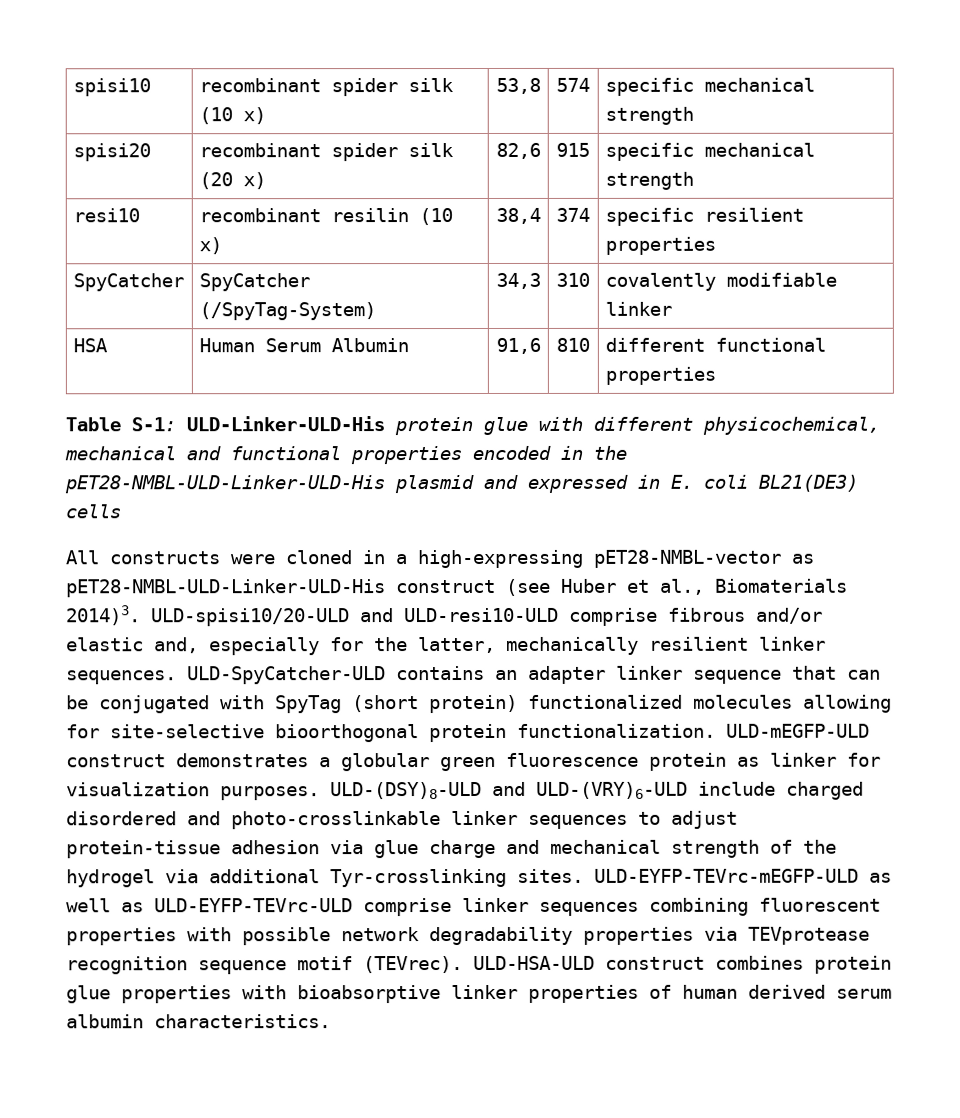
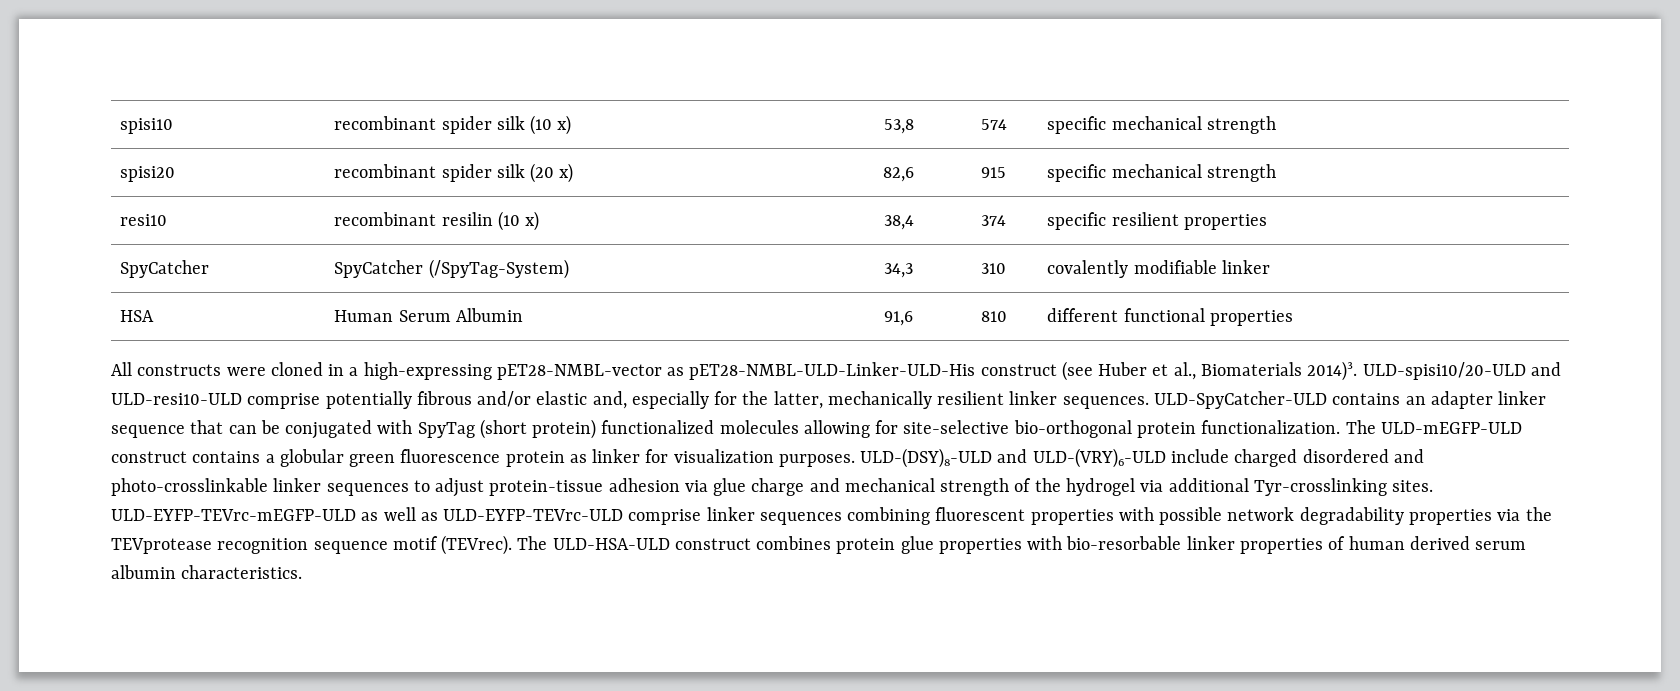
- Table S-1: ULD-Linker-ULD-His protein glue with different physicochemical, mechanical and functional properties encoded in the pET28-NMBL-ULD-Linker-ULD-His plasmid and expressed in E. coli BL21(DE3) cells
- ULD-spisi10/20-ULD and ULD-resi10-ULD comprise fibrous and/or elastic and, especially for the latter, mechanically resilient linker sequences.
+ ULD-spisi10/20-ULD and ULD-resi10-ULD comprise potentially fibrous and/or elastic and, especially for the latter, mechanically resilient linker sequences.
- ULD-SpyCatcher-ULD contains an adapter linker sequence that can be conjugated with SpyTag (short protein) functionalized molecules allowing for site-selective bioorthogonal protein functionalization.
+ ULD-SpyCatcher-ULD contains an adapter linker sequence that can be conjugated with SpyTag (short protein) functionalized molecules allowing for site-selective bio-orthogonal protein functionalization.
- ULD-mEGFP-ULD construct demonstrates a globular green fluorescence protein as linker for visualization purposes.
+ The ULD-mEGFP-ULD construct contains a globular green fluorescence protein as linker for visualization purposes.
- ULD-EYFP-TEVrc-mEGFP-ULD as well as ULD-EYFP-TEVrc-ULD comprise linker sequences combining fluorescent properties with possible network degradability properties via TEVprotease recognition sequence motif (TEVrec).
+ ULD-EYFP-TEVrc-mEGFP-ULD as well as ULD-EYFP-TEVrc-ULD comprise linker sequences combining fluorescent properties with possible network degradability properties via the TEVprotease recognition sequence motif (TEVrec).
- ULD-HSA-ULD construct combines protein glue properties with bioabsorptive linker properties of human derived serum albumin characteristics.
+ The ULD-HSA-ULD construct combines protein glue properties with bio-resorbable linker properties of human derived serum albumin characteristics.

